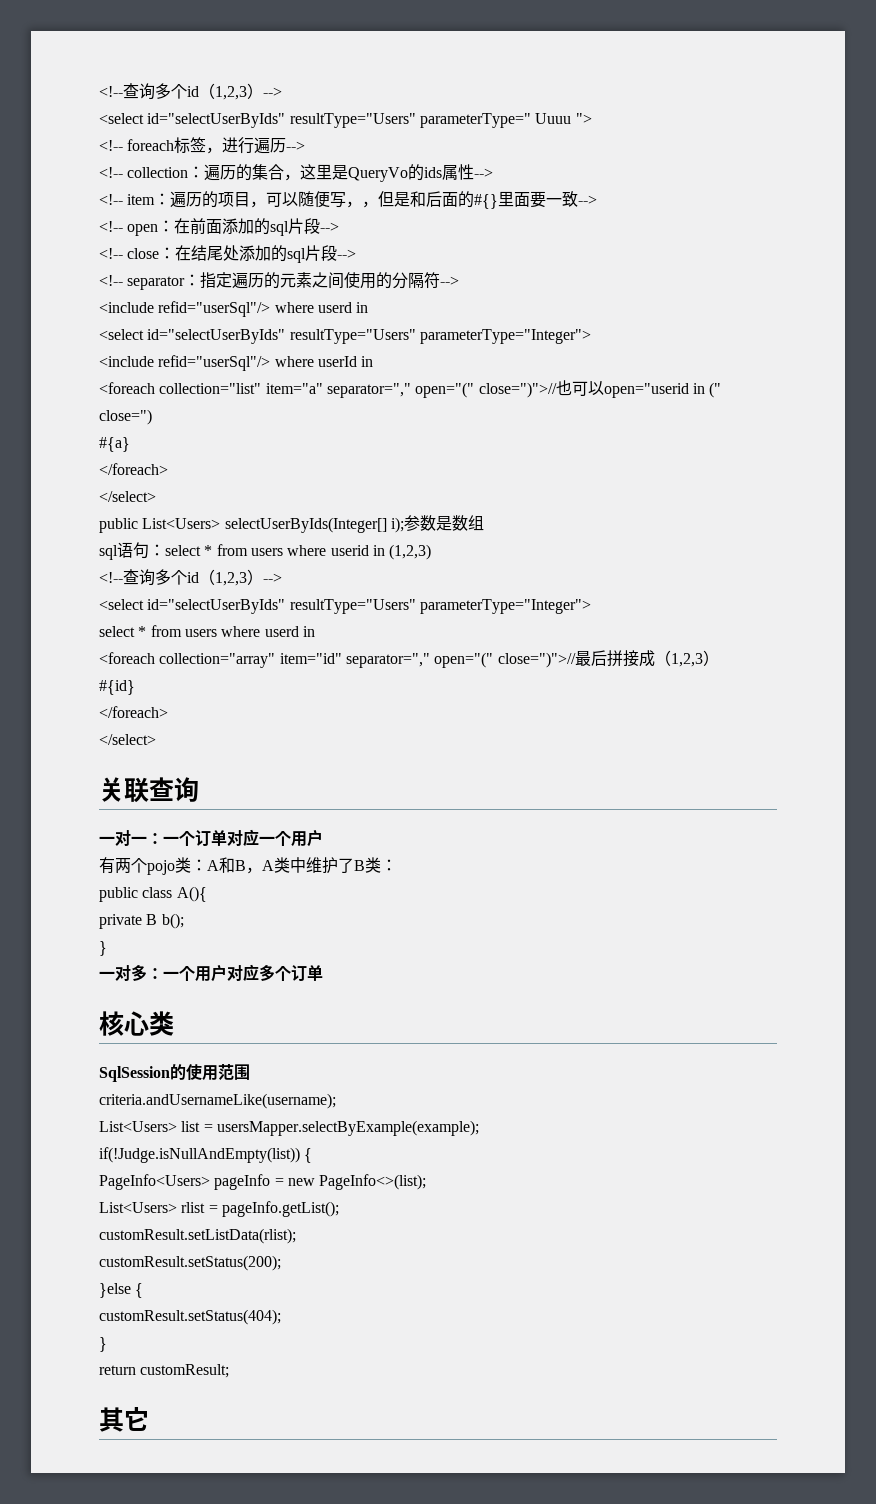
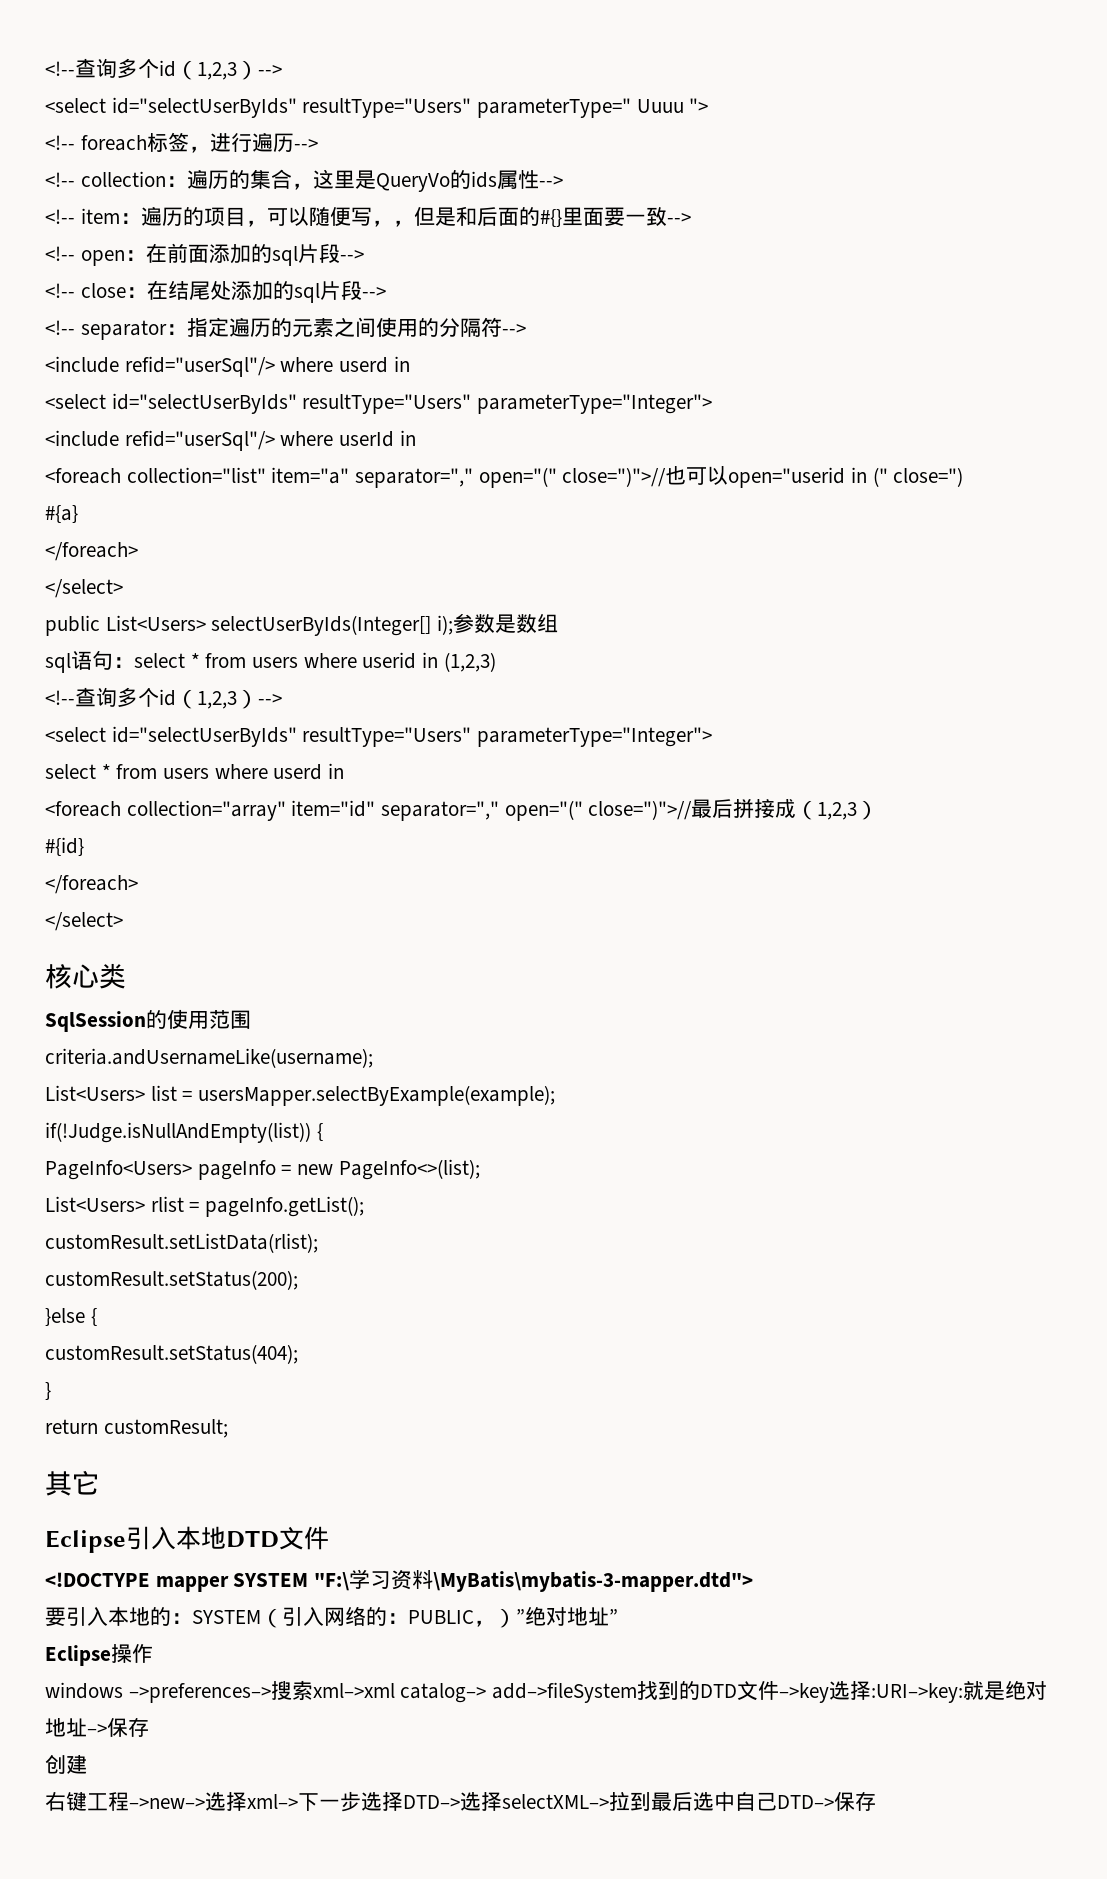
- 关联查询
- 一对一：一个订单对应一个用户
- 有两个pojo类：A和B，A类中维护了B类：
- public class A(){
- private B b();
- }
- 一对多：一个用户对应多个订单
+ Eclipse引入本地DTD文件
+ <!DOCTYPE mapper SYSTEM "F:\学习资料\MyBatis\mybatis-3-mapper.dtd">
+ 要引入本地的：SYSTEM（引入网络的：PUBLIC，）”绝对地址”
+ Eclipse操作
+ windows –>preferences–>搜索xml–>xml catalog–> add–>fileSystem找到的DTD文件–>key选择:URI–>key:就是绝对地址–>保存
+ 创建
+ 右键工程–>new–>选择xml–>下一步选择DTD–>选择selectXML–>拉到最后选中自己DTD–>保存

